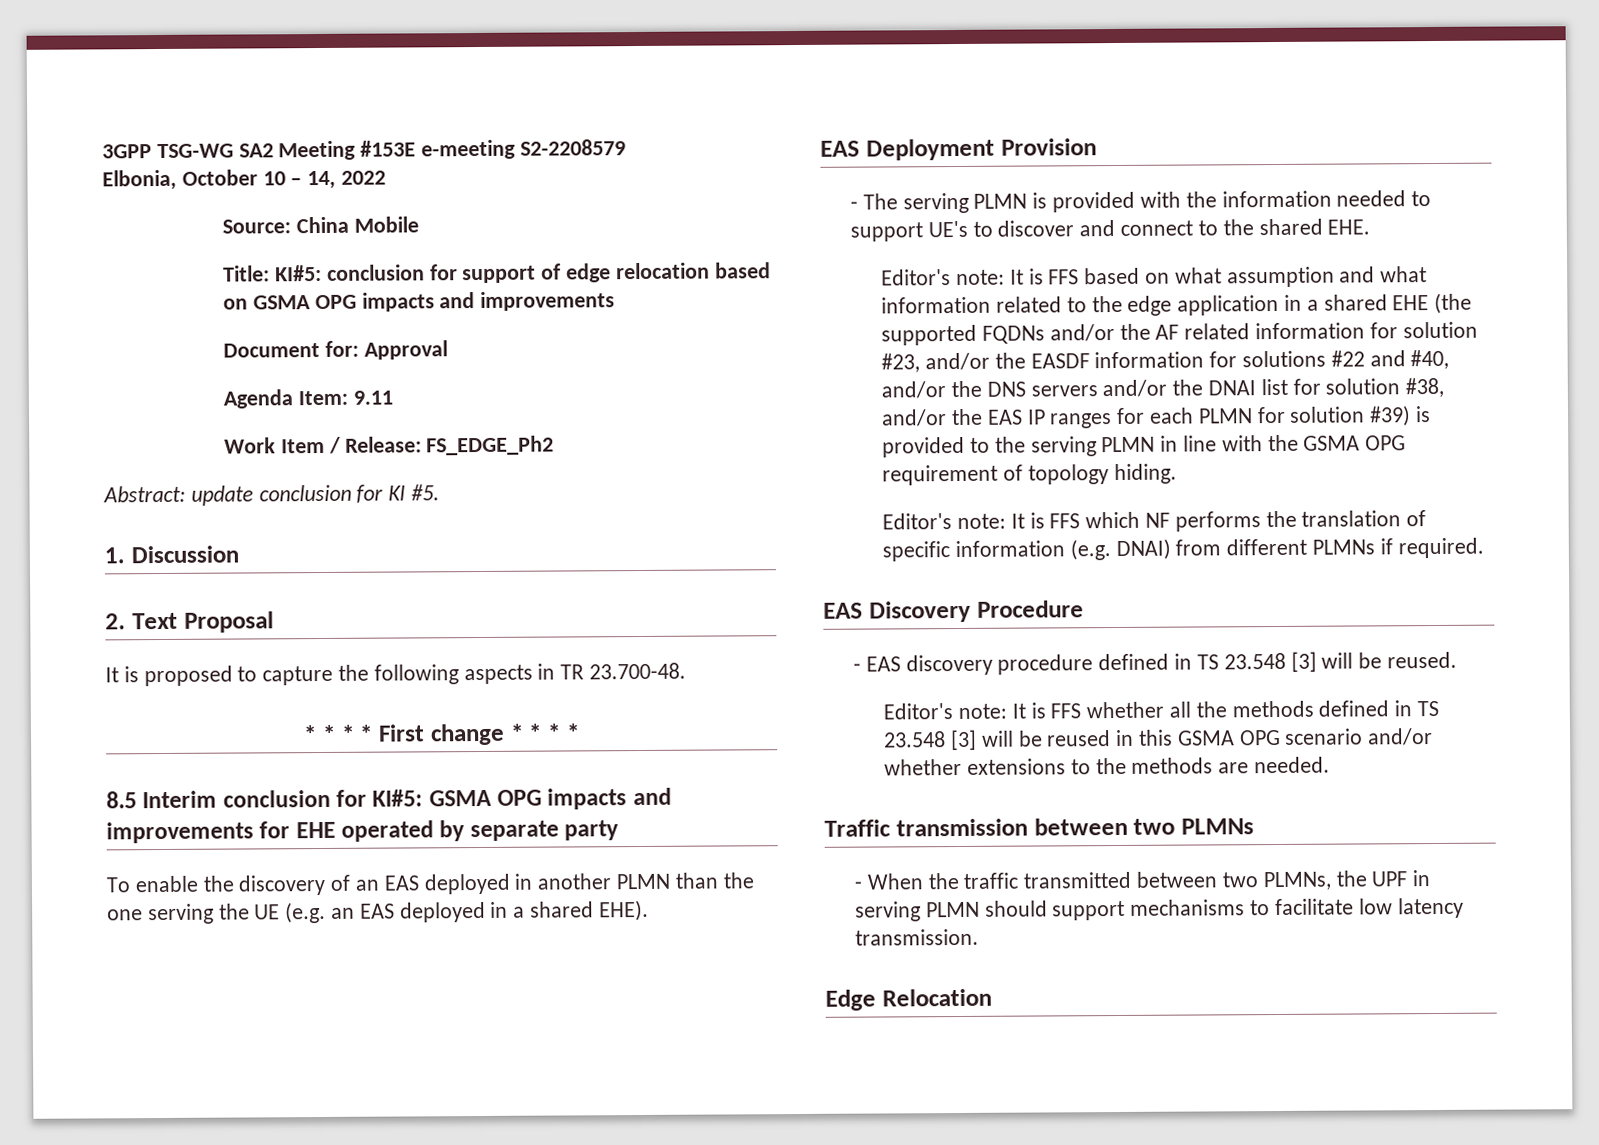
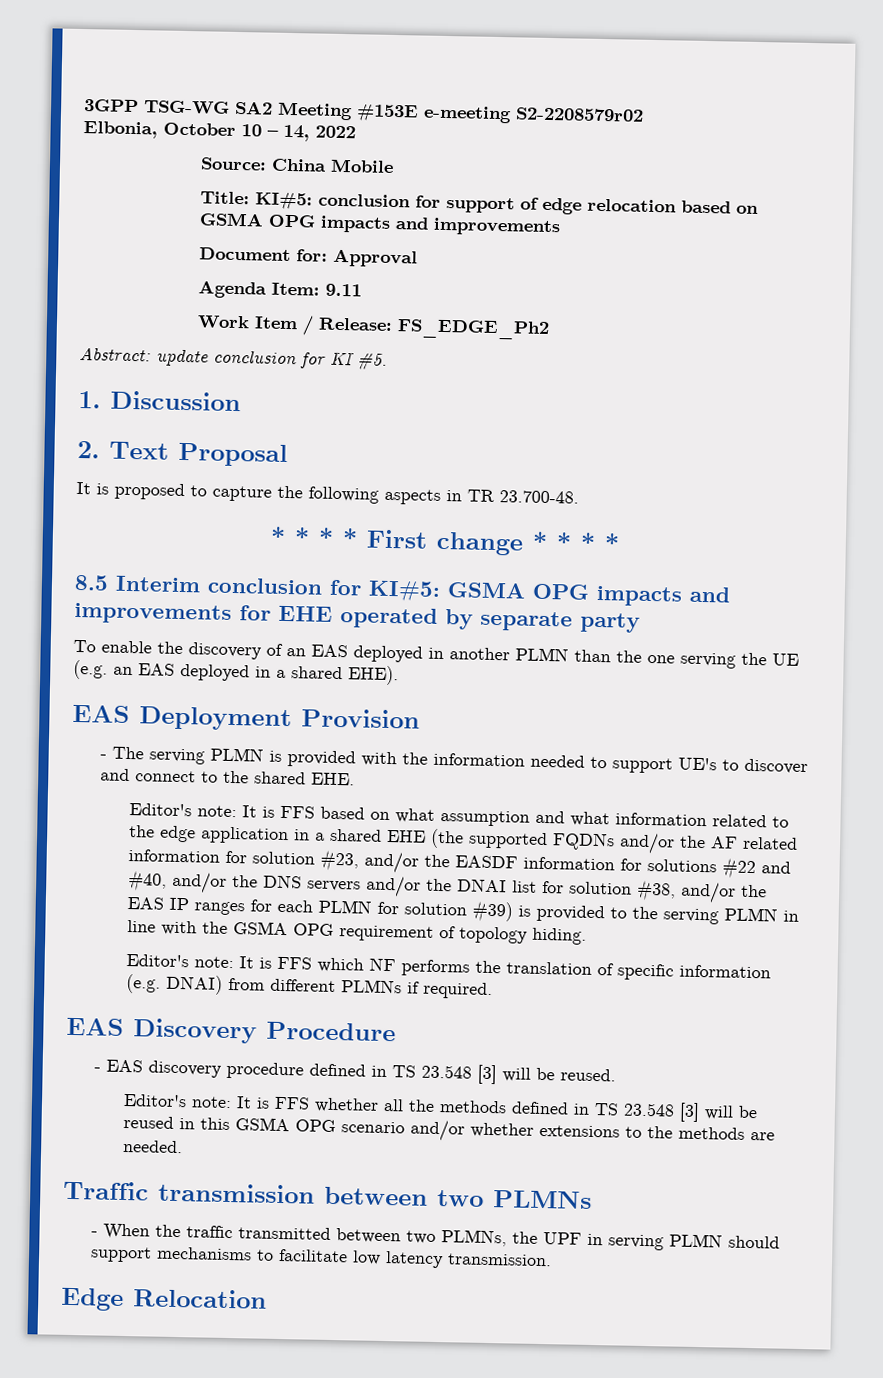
- 3GPP TSG-WG SA2 Meeting #153E e-meeting S2-2208579
+ 3GPP TSG-WG SA2 Meeting #153E e-meeting S2-2208579r02

